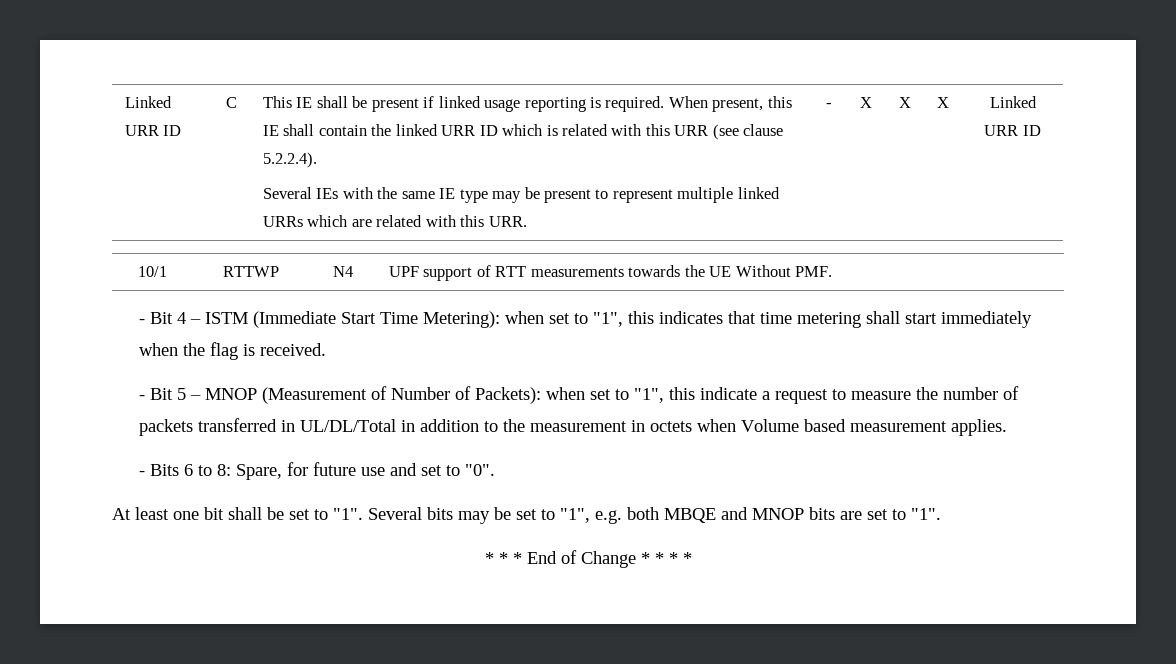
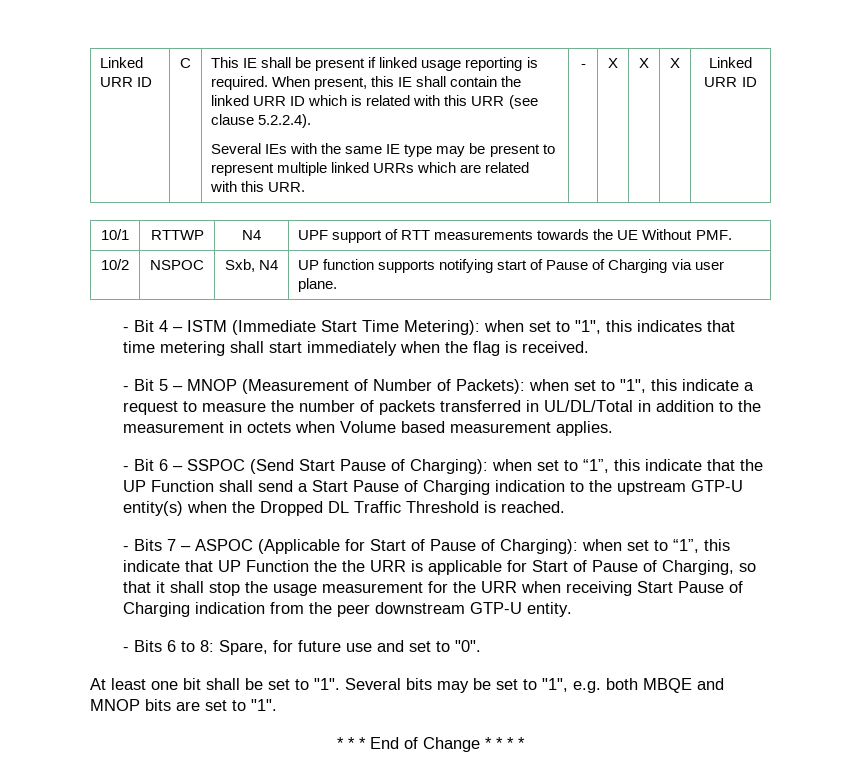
+ 10/2 | NSPOC | Sxb, N4 | UP function supports notifying start of Pause of Charging via user plane.
+ - Bit 6 – SSPOC (Send Start Pause of Charging): when set to “1”, this indicate that the UP Function shall send a Start Pause of Charging indication to the upstream GTP-U entity(s) when the Dropped DL Traffic Threshold is reached.
+ - Bits 7 – ASPOC (Applicable for Start of Pause of Charging): when set to “1”, this indicate that UP Function the the URR is applicable for Start of Pause of Charging, so that it shall stop the usage measurement for the URR when receiving Start Pause of Charging indication from the peer downstream GTP-U entity.

